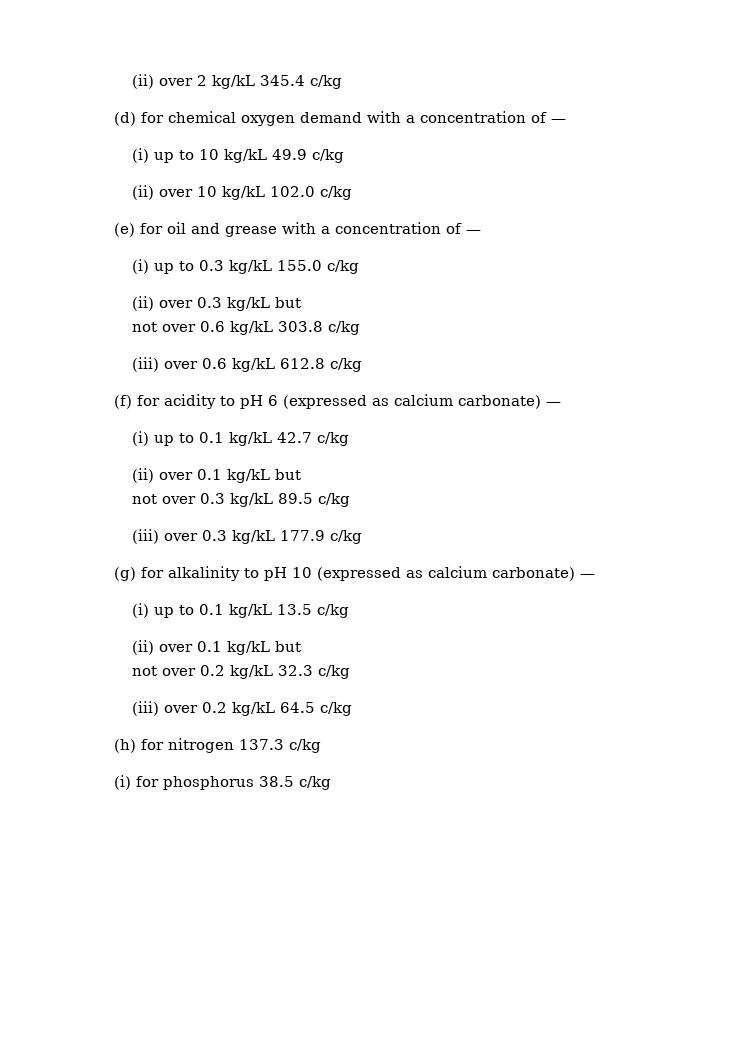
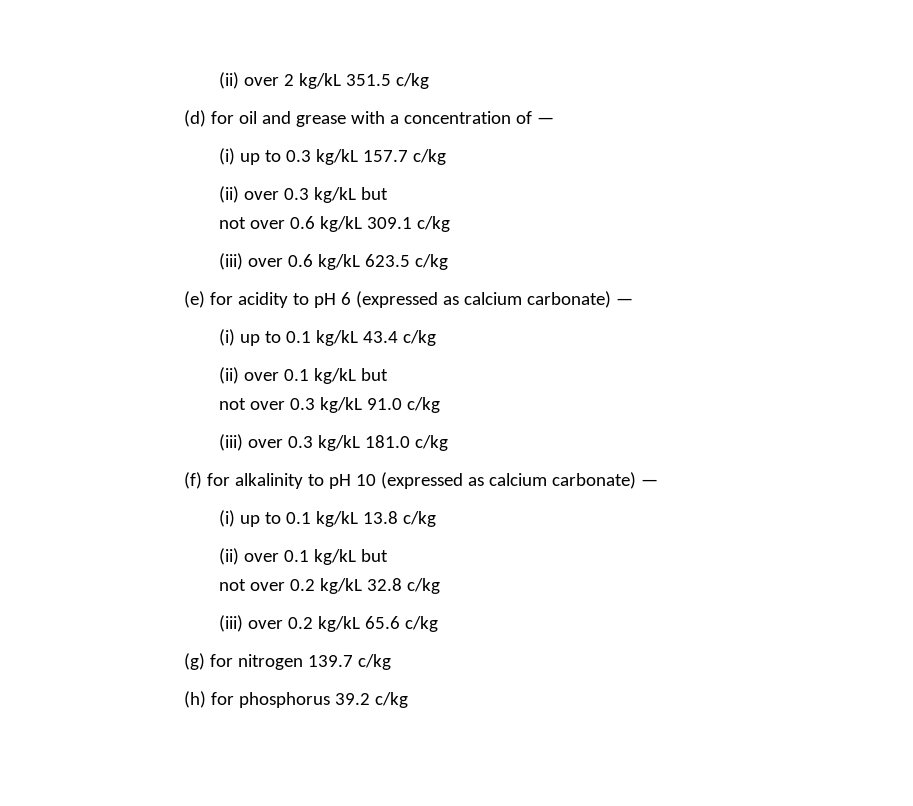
- (ii) over 2 kg/kL 345.4 c/kg
+ (ii) over 2 kg/kL 351.5 c/kg
- (d) for chemical oxygen demand with a concentration of —
- (i) up to 10 kg/kL 49.9 c/kg
- (ii) over 10 kg/kL 102.0 c/kg
- (e) for oil and grease with a concentration of —
+ (d) for oil and grease with a concentration of —
- (i) up to 0.3 kg/kL 155.0 c/kg
+ (i) up to 0.3 kg/kL 157.7 c/kg
- not over 0.6 kg/kL 303.8 c/kg
+ not over 0.6 kg/kL 309.1 c/kg
- (iii) over 0.6 kg/kL 612.8 c/kg
- (f) for acidity to pH 6 (expressed as calcium carbonate) —
+ (iii) over 0.6 kg/kL 623.5 c/kg
+ (e) for acidity to pH 6 (expressed as calcium carbonate) —
- (i) up to 0.1 kg/kL 42.7 c/kg
+ (i) up to 0.1 kg/kL 43.4 c/kg
- not over 0.3 kg/kL 89.5 c/kg
+ not over 0.3 kg/kL 91.0 c/kg
- (iii) over 0.3 kg/kL 177.9 c/kg
- (g) for alkalinity to pH 10 (expressed as calcium carbonate) —
+ (iii) over 0.3 kg/kL 181.0 c/kg
+ (f) for alkalinity to pH 10 (expressed as calcium carbonate) —
- (i) up to 0.1 kg/kL 13.5 c/kg
+ (i) up to 0.1 kg/kL 13.8 c/kg
- not over 0.2 kg/kL 32.3 c/kg
+ not over 0.2 kg/kL 32.8 c/kg
- (iii) over 0.2 kg/kL 64.5 c/kg
+ (iii) over 0.2 kg/kL 65.6 c/kg
+ (g) for nitrogen 139.7 c/kg
- (h) for nitrogen 137.3 c/kg
- (i) for phosphorus 38.5 c/kg
+ (h) for phosphorus 39.2 c/kg

